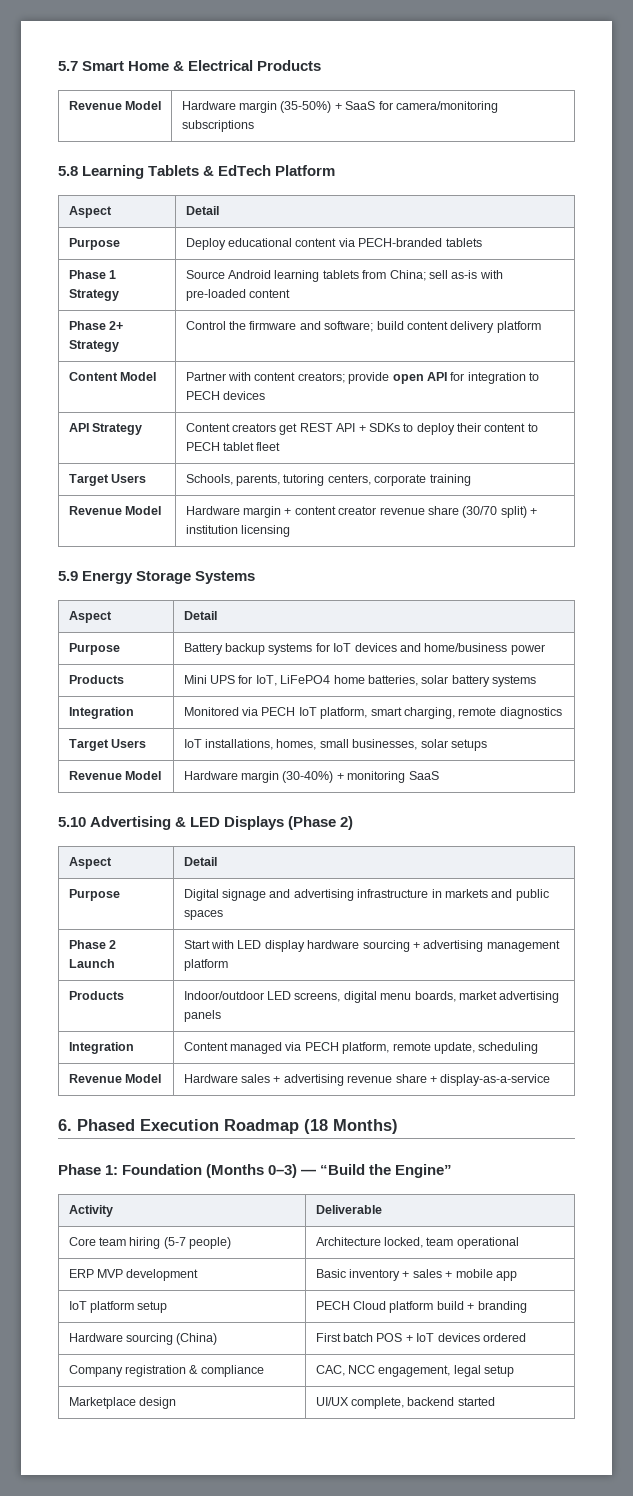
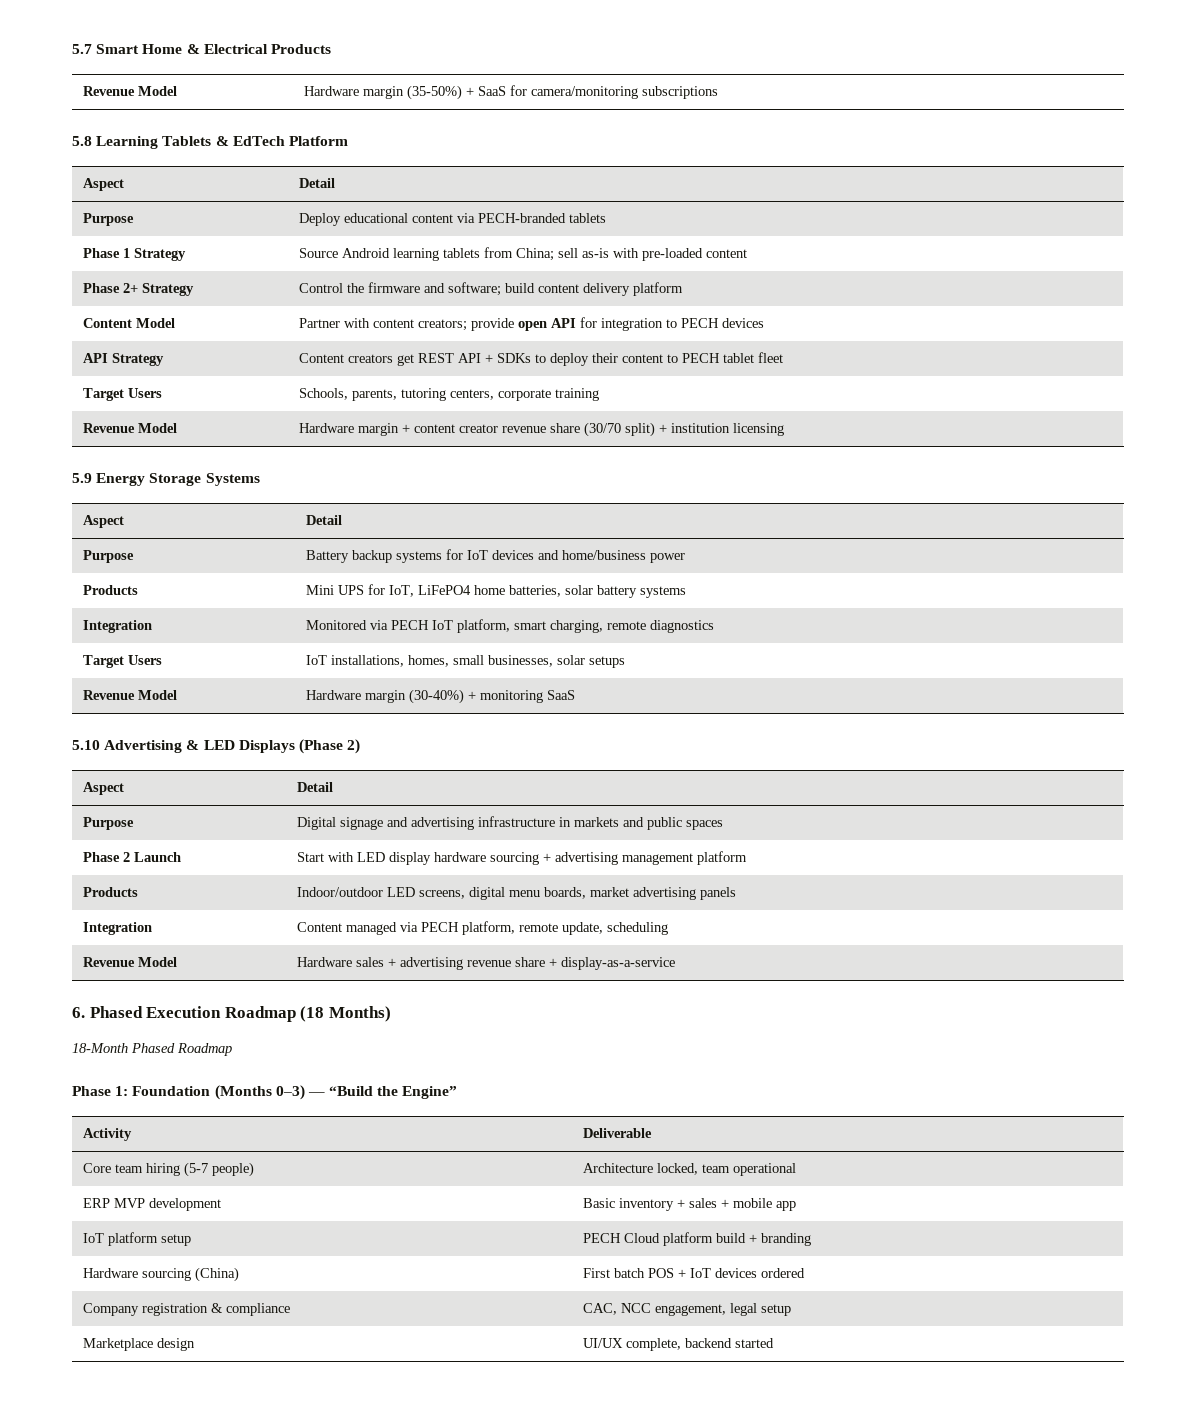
+ 18-Month Phased Roadmap

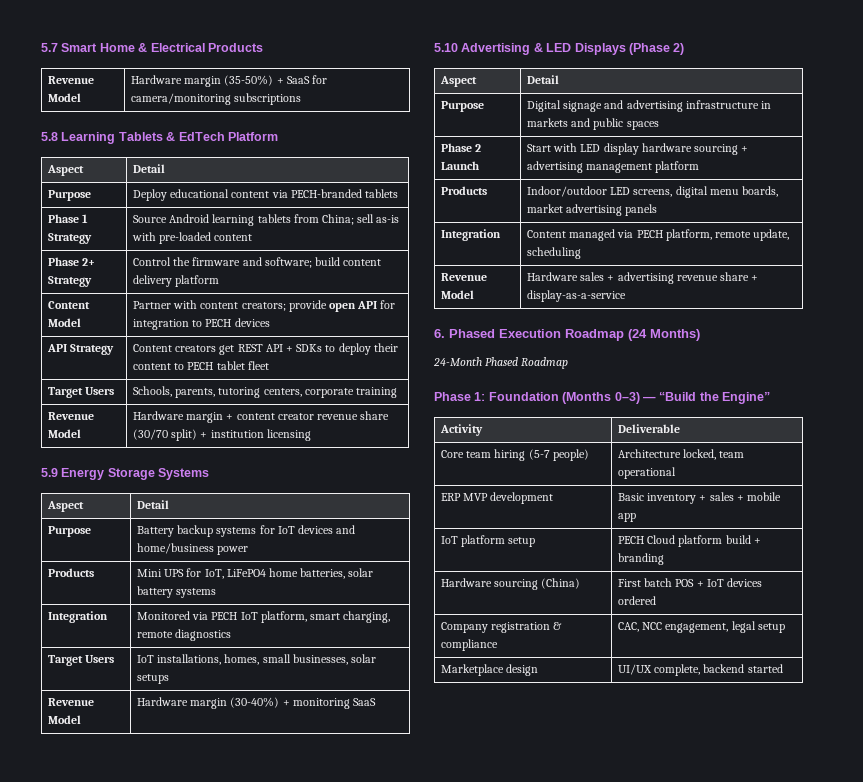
- 6. Phased Execution Roadmap (18 Months)
+ 6. Phased Execution Roadmap (24 Months)
- 18-Month Phased Roadmap
+ 24-Month Phased Roadmap

